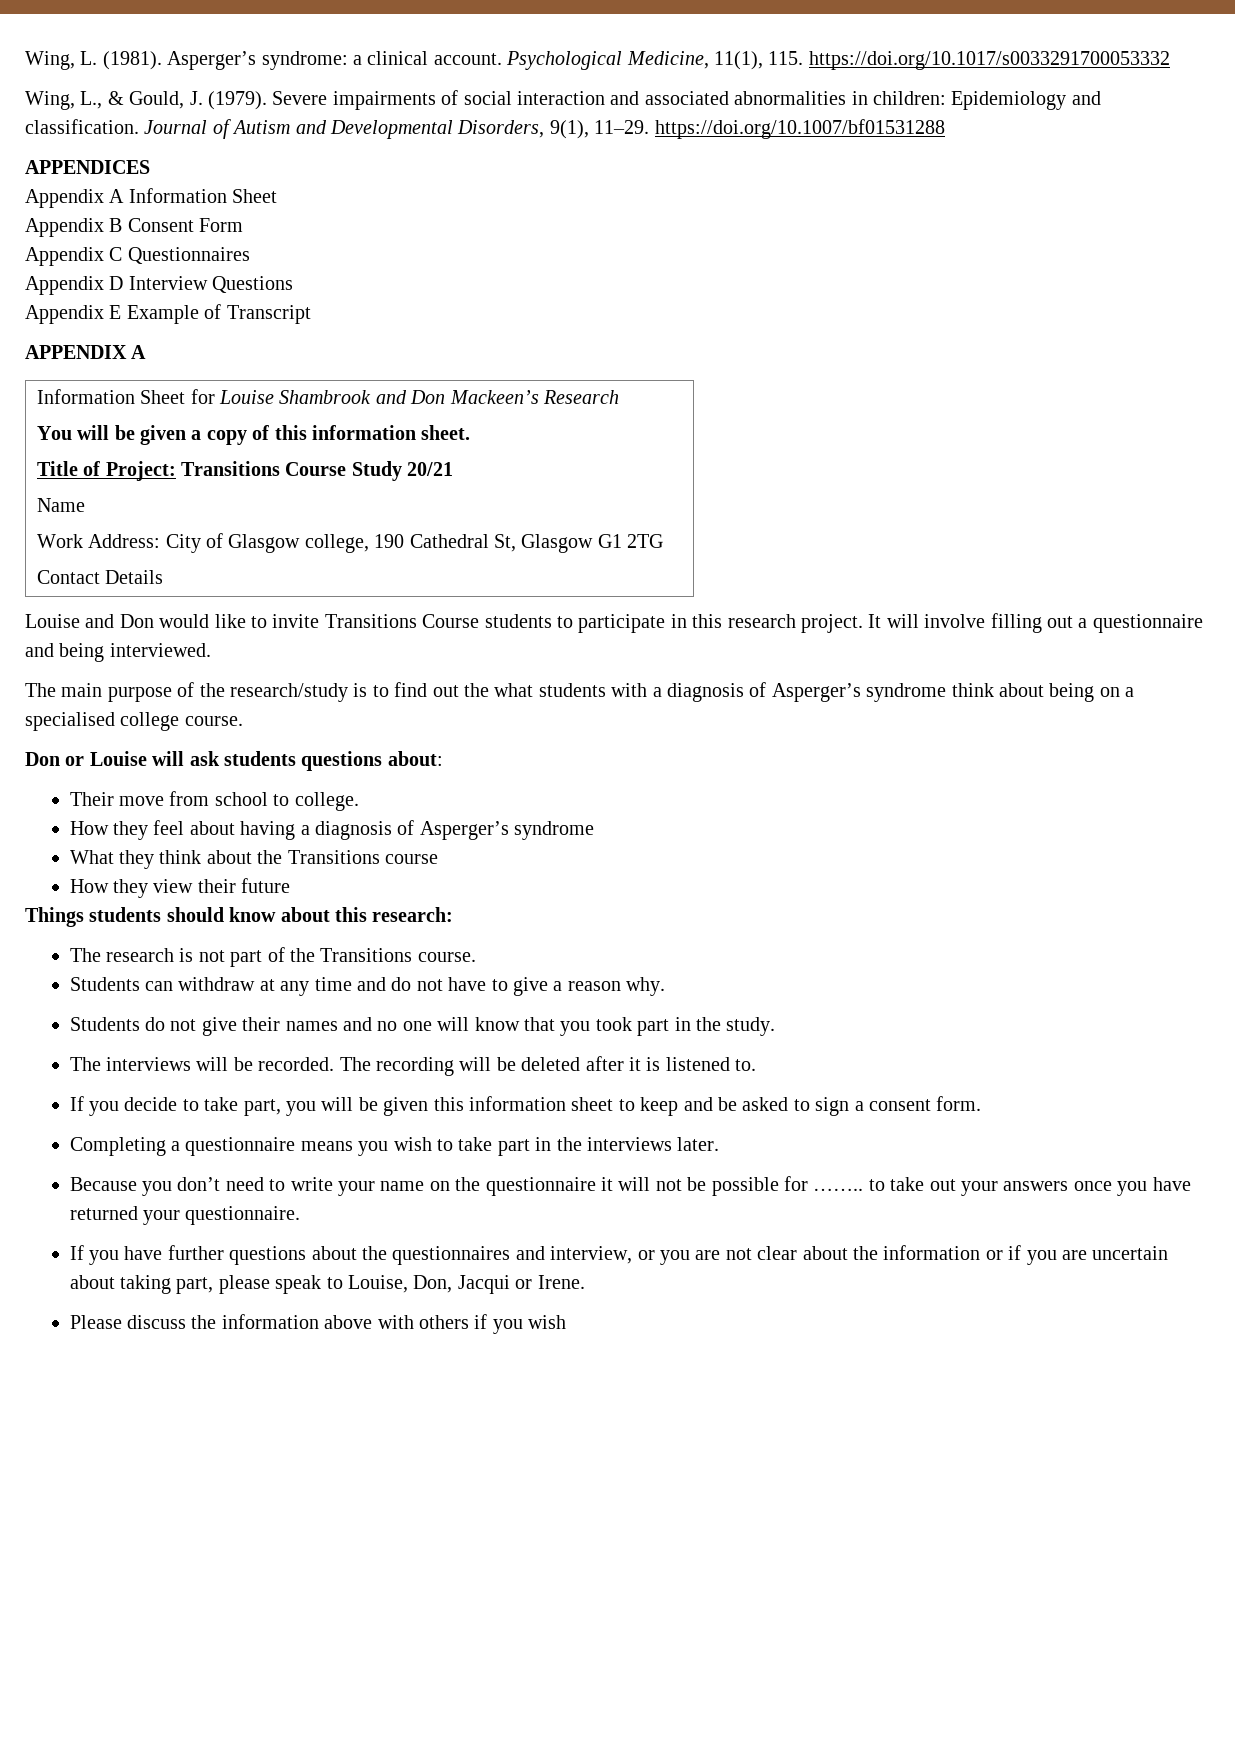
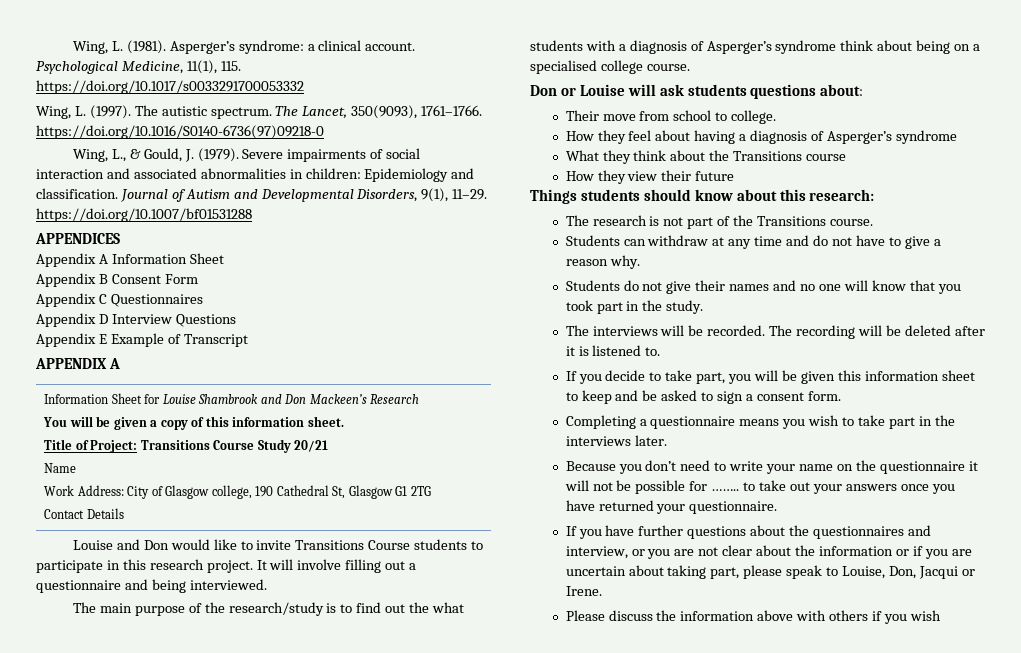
+ Wing, L. (1997). The autistic spectrum. The Lancet, 350(9093), 1761–1766. https://doi.org/10.1016/S0140-6736(97)09218-0

